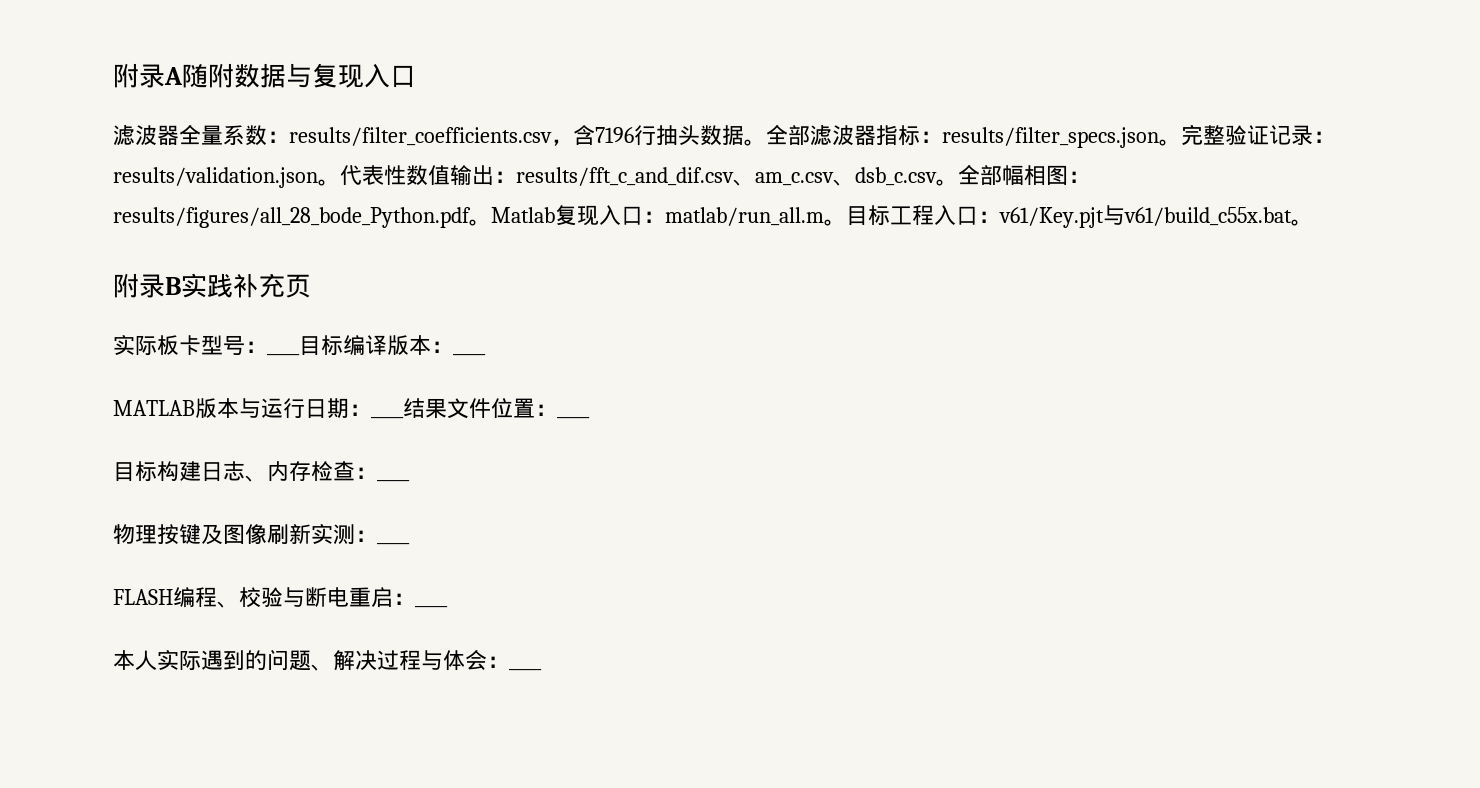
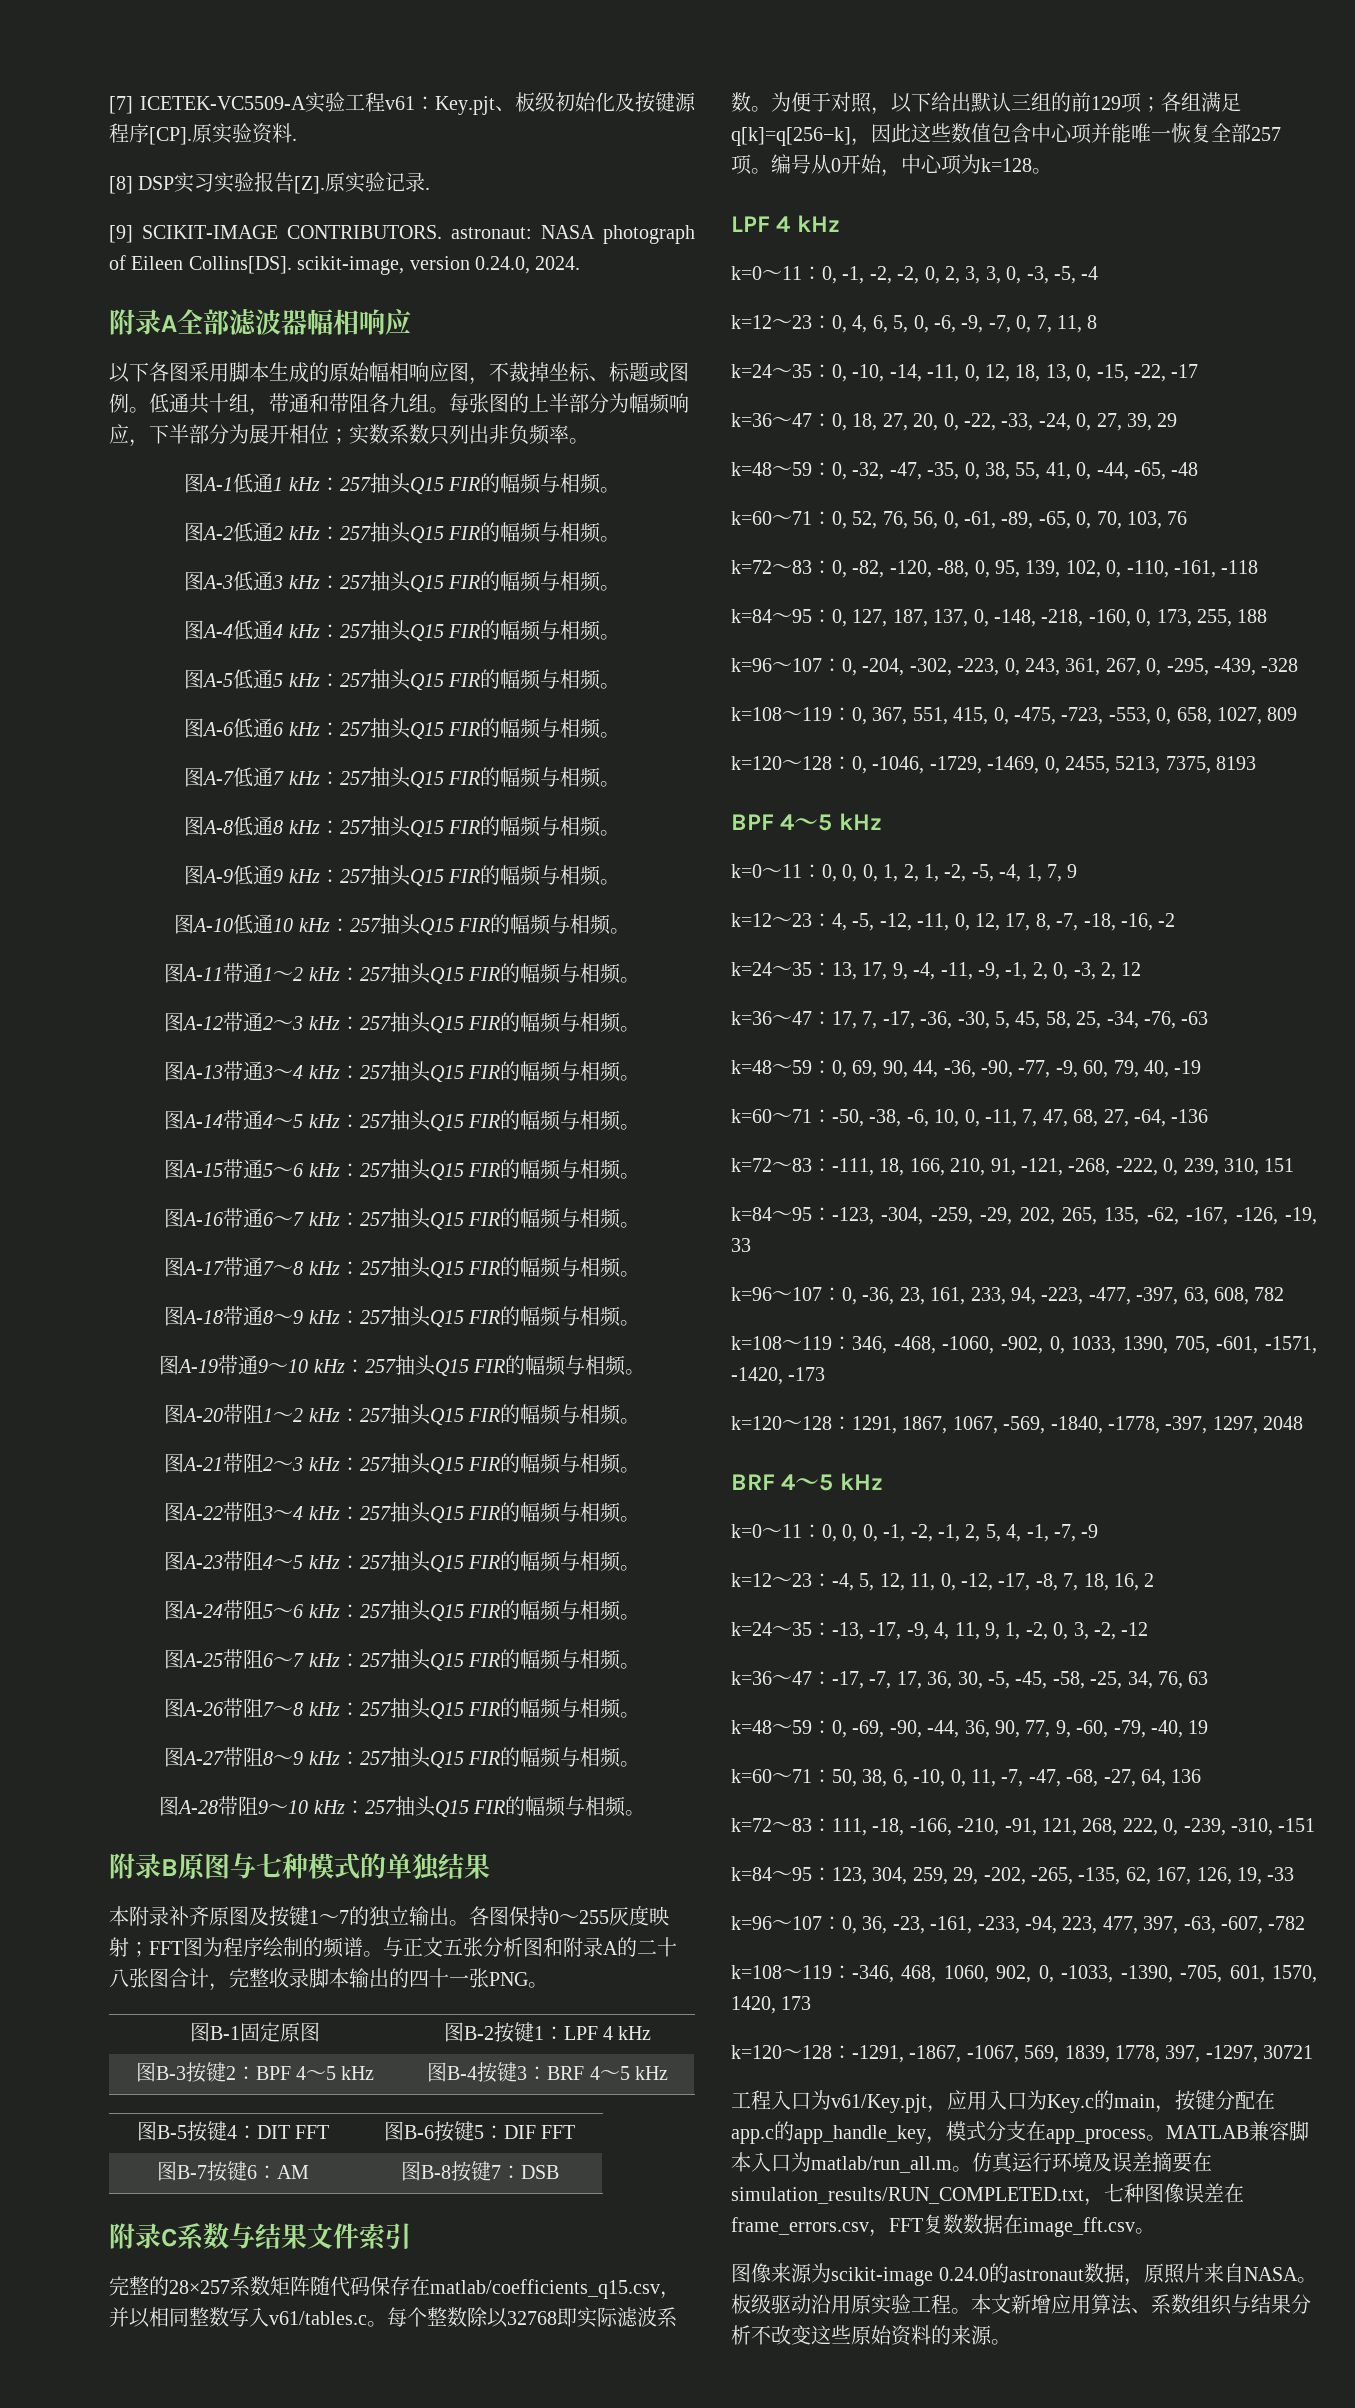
- 附录A随附数据与复现入口
- 滤波器全量系数：results/filter_coefficients.csv，含7196行抽头数据。全部滤波器指标：results/filter_specs.json。完整验证记录：results/validation.json。代表性数值输出：results/fft_c_and_dif.csv、am_c.csv、dsb_c.csv。全部幅相图：results/figures/all_28_bode_Python.pdf。Matlab复现入口：matlab/run_all.m。目标工程入口：v61/Key.pjt与v61/build_c55x.bat。
- 附录B实践补充页
- 实际板卡型号：____目标编译版本：____
- MATLAB版本与运行日期：____结果文件位置：____
- 目标构建日志、内存检查：____
- 物理按键及图像刷新实测：____
- FLASH编程、校验与断电重启：____
- 本人实际遇到的问题、解决过程与体会：____
+ [7] ICETEK-VC5509-A实验工程v61：Key.pjt、板级初始化及按键源程序[CP].原实验资料.
+ [8] DSP实习实验报告[Z].原实验记录.
+ [9] SCIKIT-IMAGE CONTRIBUTORS. astronaut: NASA photograph of Eileen Collins[DS]. scikit-image, version 0.24.0, 2024.
+ 附录A全部滤波器幅相响应
+ 以下各图采用脚本生成的原始幅相响应图，不裁掉坐标、标题或图例。低通共十组，带通和带阻各九组。每张图的上半部分为幅频响应，下半部分为展开相位；实数系数只列出非负频率。
+ 图A-1低通1 kHz：257抽头Q15 FIR的幅频与相频。
+ 图A-2低通2 kHz：257抽头Q15 FIR的幅频与相频。
+ 图A-3低通3 kHz：257抽头Q15 FIR的幅频与相频。
+ 图A-4低通4 kHz：257抽头Q15 FIR的幅频与相频。
+ 图A-5低通5 kHz：257抽头Q15 FIR的幅频与相频。
+ 图A-6低通6 kHz：257抽头Q15 FIR的幅频与相频。
+ 图A-7低通7 kHz：257抽头Q15 FIR的幅频与相频。
+ 图A-8低通8 kHz：257抽头Q15 FIR的幅频与相频。
+ 图A-9低通9 kHz：257抽头Q15 FIR的幅频与相频。
+ 图A-10低通10 kHz：257抽头Q15 FIR的幅频与相频。
+ 图A-11带通1～2 kHz：257抽头Q15 FIR的幅频与相频。
+ 图A-12带通2～3 kHz：257抽头Q15 FIR的幅频与相频。
+ 图A-13带通3～4 kHz：257抽头Q15 FIR的幅频与相频。
+ 图A-14带通4～5 kHz：257抽头Q15 FIR的幅频与相频。
+ 图A-15带通5～6 kHz：257抽头Q15 FIR的幅频与相频。
+ 图A-16带通6～7 kHz：257抽头Q15 FIR的幅频与相频。
+ 图A-17带通7～8 kHz：257抽头Q15 FIR的幅频与相频。
+ 图A-18带通8～9 kHz：257抽头Q15 FIR的幅频与相频。
+ 图A-19带通9～10 kHz：257抽头Q15 FIR的幅频与相频。
+ 图A-20带阻1～2 kHz：257抽头Q15 FIR的幅频与相频。
+ 图A-21带阻2～3 kHz：257抽头Q15 FIR的幅频与相频。
+ 图A-22带阻3～4 kHz：257抽头Q15 FIR的幅频与相频。
+ 图A-23带阻4～5 kHz：257抽头Q15 FIR的幅频与相频。
+ 图A-24带阻5～6 kHz：257抽头Q15 FIR的幅频与相频。
+ 图A-25带阻6～7 kHz：257抽头Q15 FIR的幅频与相频。
+ 图A-26带阻7～8 kHz：257抽头Q15 FIR的幅频与相频。
+ 图A-27带阻8～9 kHz：257抽头Q15 FIR的幅频与相频。
+ 图A-28带阻9～10 kHz：257抽头Q15 FIR的幅频与相频。
+ 附录B原图与七种模式的单独结果
+ 本附录补齐原图及按键1～7的独立输出。各图保持0～255灰度映射；FFT图为程序绘制的频谱。与正文五张分析图和附录A的二十八张图合计，完整收录脚本输出的四十一张PNG。
+ 图B-1固定原图 | 图B-2按键1：LPF 4 kHz
+ 图B-3按键2：BPF 4～5 kHz | 图B-4按键3：BRF 4～5 kHz
+ 图B-5按键4：DIT FFT | 图B-6按键5：DIF FFT
+ 图B-7按键6：AM | 图B-8按键7：DSB
+ 附录C系数与结果文件索引
+ 完整的28×257系数矩阵随代码保存在matlab/coefficients_q15.csv，并以相同整数写入v61/tables.c。每个整数除以32768即实际滤波系数。为便于对照，以下给出默认三组的前129项；各组满足q[k]=q[256−k]，因此这些数值包含中心项并能唯一恢复全部257项。编号从0开始，中心项为k=128。
+ LPF 4 kHz
+ k=0～11：0, -1, -2, -2, 0, 2, 3, 3, 0, -3, -5, -4
+ k=12～23：0, 4, 6, 5, 0, -6, -9, -7, 0, 7, 11, 8
+ k=24～35：0, -10, -14, -11, 0, 12, 18, 13, 0, -15, -22, -17
+ k=36～47：0, 18, 27, 20, 0, -22, -33, -24, 0, 27, 39, 29
+ k=48～59：0, -32, -47, -35, 0, 38, 55, 41, 0, -44, -65, -48
+ k=60～71：0, 52, 76, 56, 0, -61, -89, -65, 0, 70, 103, 76
+ k=72～83：0, -82, -120, -88, 0, 95, 139, 102, 0, -110, -161, -118
+ k=84～95：0, 127, 187, 137, 0, -148, -218, -160, 0, 173, 255, 188
+ k=96～107：0, -204, -302, -223, 0, 243, 361, 267, 0, -295, -439, -328
+ k=108～119：0, 367, 551, 415, 0, -475, -723, -553, 0, 658, 1027, 809
+ k=120～128：0, -1046, -1729, -1469, 0, 2455, 5213, 7375, 8193
+ BPF 4～5 kHz
+ k=0～11：0, 0, 0, 1, 2, 1, -2, -5, -4, 1, 7, 9
+ k=12～23：4, -5, -12, -11, 0, 12, 17, 8, -7, -18, -16, -2
+ k=24～35：13, 17, 9, -4, -11, -9, -1, 2, 0, -3, 2, 12
+ k=36～47：17, 7, -17, -36, -30, 5, 45, 58, 25, -34, -76, -63
+ k=48～59：0, 69, 90, 44, -36, -90, -77, -9, 60, 79, 40, -19
+ k=60～71：-50, -38, -6, 10, 0, -11, 7, 47, 68, 27, -64, -136
+ k=72～83：-111, 18, 166, 210, 91, -121, -268, -222, 0, 239, 310, 151
+ k=84～95：-123, -304, -259, -29, 202, 265, 135, -62, -167, -126, -19, 33
+ k=96～107：0, -36, 23, 161, 233, 94, -223, -477, -397, 63, 608, 782
+ k=108～119：346, -468, -1060, -902, 0, 1033, 1390, 705, -601, -1571, -1420, -173
+ k=120～128：1291, 1867, 1067, -569, -1840, -1778, -397, 1297, 2048
+ BRF 4～5 kHz
+ k=0～11：0, 0, 0, -1, -2, -1, 2, 5, 4, -1, -7, -9
+ k=12～23：-4, 5, 12, 11, 0, -12, -17, -8, 7, 18, 16, 2
+ k=24～35：-13, -17, -9, 4, 11, 9, 1, -2, 0, 3, -2, -12
+ k=36～47：-17, -7, 17, 36, 30, -5, -45, -58, -25, 34, 76, 63
+ k=48～59：0, -69, -90, -44, 36, 90, 77, 9, -60, -79, -40, 19
+ k=60～71：50, 38, 6, -10, 0, 11, -7, -47, -68, -27, 64, 136
+ k=72～83：111, -18, -166, -210, -91, 121, 268, 222, 0, -239, -310, -151
+ k=84～95：123, 304, 259, 29, -202, -265, -135, 62, 167, 126, 19, -33
+ k=96～107：0, 36, -23, -161, -233, -94, 223, 477, 397, -63, -607, -782
+ k=108～119：-346, 468, 1060, 902, 0, -1033, -1390, -705, 601, 1570, 1420, 173
+ k=120～128：-1291, -1867, -1067, 569, 1839, 1778, 397, -1297, 30721
+ 工程入口为v61/Key.pjt，应用入口为Key.c的main，按键分配在app.c的app_handle_key，模式分支在app_process。MATLAB兼容脚本入口为matlab/run_all.m。仿真运行环境及误差摘要在simulation_results/RUN_COMPLETED.txt，七种图像误差在frame_errors.csv，FFT复数数据在image_fft.csv。
+ 图像来源为scikit-image 0.24.0的astronaut数据，原照片来自NASA。板级驱动沿用原实验工程。本文新增应用算法、系数组织与结果分析不改变这些原始资料的来源。

